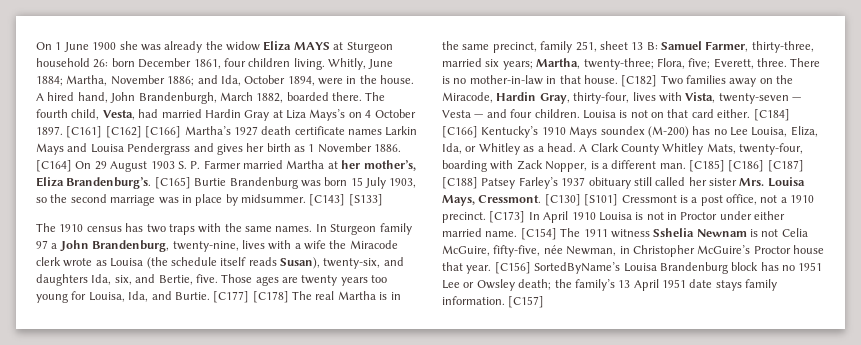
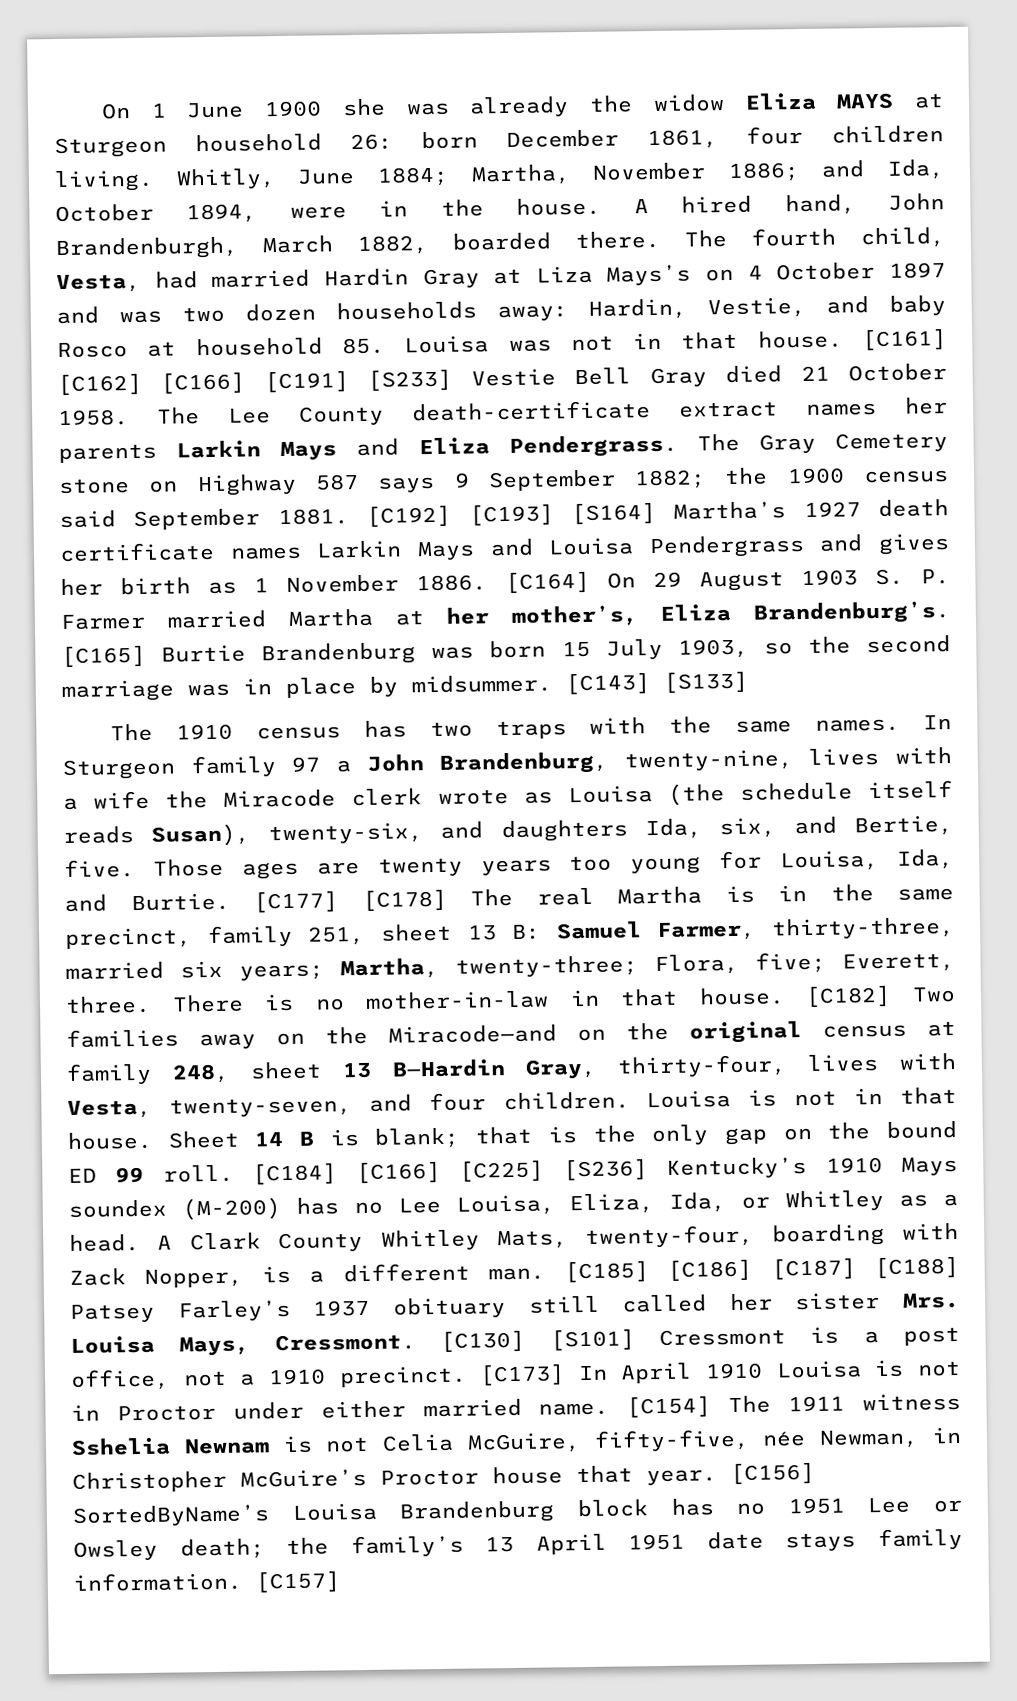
- The fourth child, Vesta, had married Hardin Gray at Liza Mays’s on 4 October 1897. [C161] [C162] [C166] Martha’s 1927 death certificate names Larkin Mays and Louisa Pendergrass and gives her birth as 1 November 1886.
+ The fourth child, Vesta, had married Hardin Gray at Liza Mays’s on 4 October 1897 and was two dozen households away: Hardin, Vestie, and baby Rosco at household 85. Louisa was not in that house. [C161] [C162] [C166] [C191] [S233] Vestie Bell Gray died 21 October 1958. The Lee County death-certificate extract names her parents Larkin Mays and Eliza Pendergrass. The Gray Cemetery stone on Highway 587 says 9 September 1882; the 1900 census said September 1881. [C192] [C193] [S164] Martha’s 1927 death certificate names Larkin Mays and Louisa Pendergrass and gives her birth as 1 November 1886.
- [C182] Two families away on the Miracode, Hardin Gray, thirty-four, lives with Vista, twenty-seven — Vesta — and four children.
+ [C182] Two families away on the Miracode—and on the original census at family 248, sheet 13 B—Hardin Gray, thirty-four, lives with Vesta, twenty-seven, and four children.
- Louisa is not on that card either. [C184] [C166] Kentucky’s 1910 Mays soundex (M-200) has no Lee Louisa, Eliza, Ida, or Whitley as a head.
+ Louisa is not in that house. Sheet 14 B is blank; that is the only gap on the bound ED 99 roll. [C184] [C166] [C225] [S236] Kentucky’s 1910 Mays soundex (M-200) has no Lee Louisa, Eliza, Ida, or Whitley as a head.

